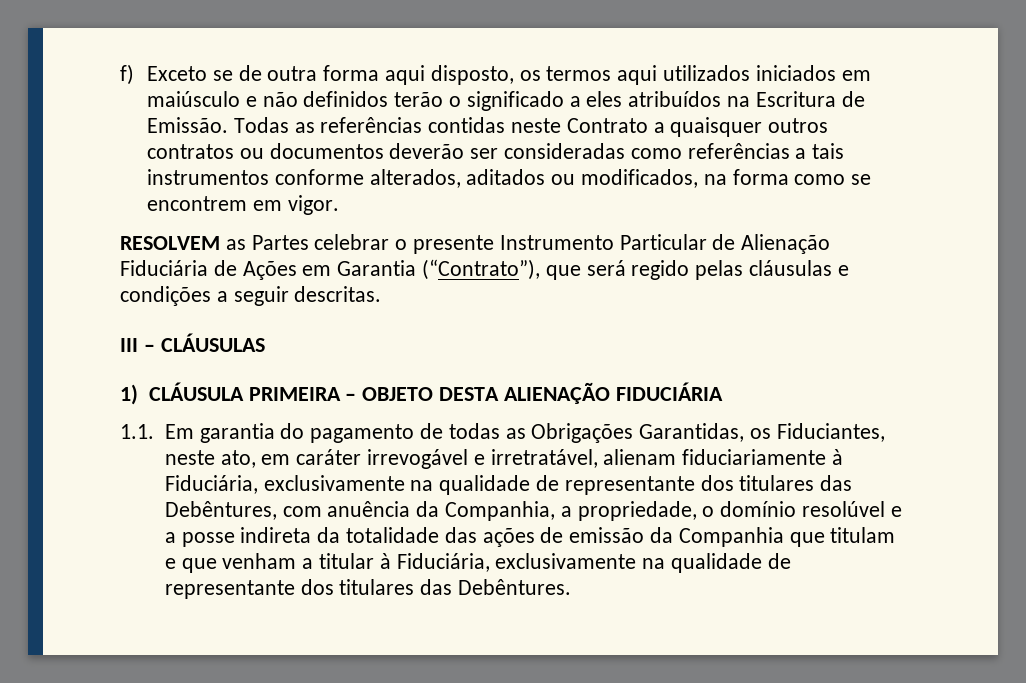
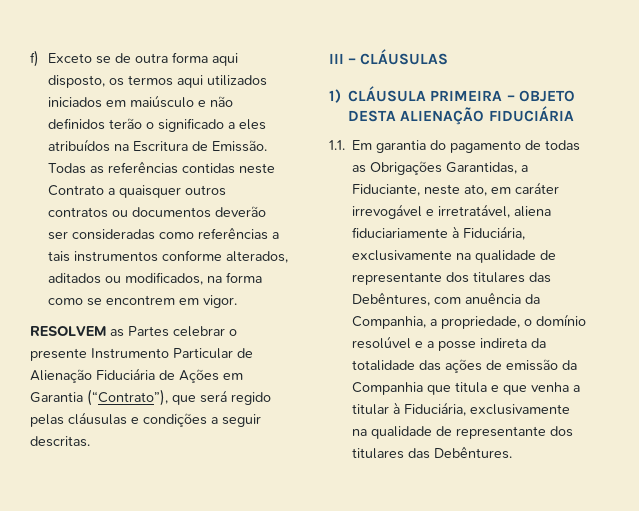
- 1.1. Em garantia do pagamento de todas as Obrigações Garantidas, os Fiduciantes, neste ato, em caráter irrevogável e irretratável, alienam fiduciariamente à Fiduciária, exclusivamente na qualidade de representante dos titulares das Debêntures, com anuência da Companhia, a propriedade, o domínio resolúvel e a posse indireta da totalidade das ações de emissão da Companhia que titulam e que venham a titular à Fiduciária, exclusivamente na qualidade de representante dos titulares das Debêntures.
+ 1.1. Em garantia do pagamento de todas as Obrigações Garantidas, a Fiduciante, neste ato, em caráter irrevogável e irretratável, aliena fiduciariamente à Fiduciária, exclusivamente na qualidade de representante dos titulares das Debêntures, com anuência da Companhia, a propriedade, o domínio resolúvel e a posse indireta da totalidade das ações de emissão da Companhia que titula e que venha a titular à Fiduciária, exclusivamente na qualidade de representante dos titulares das Debêntures.

